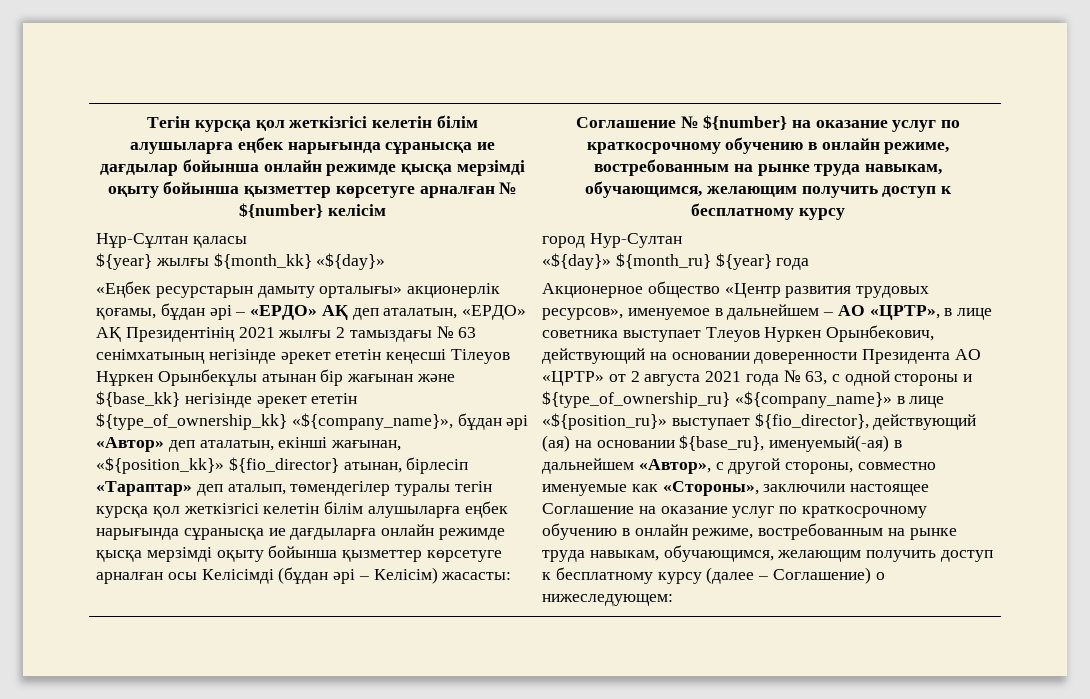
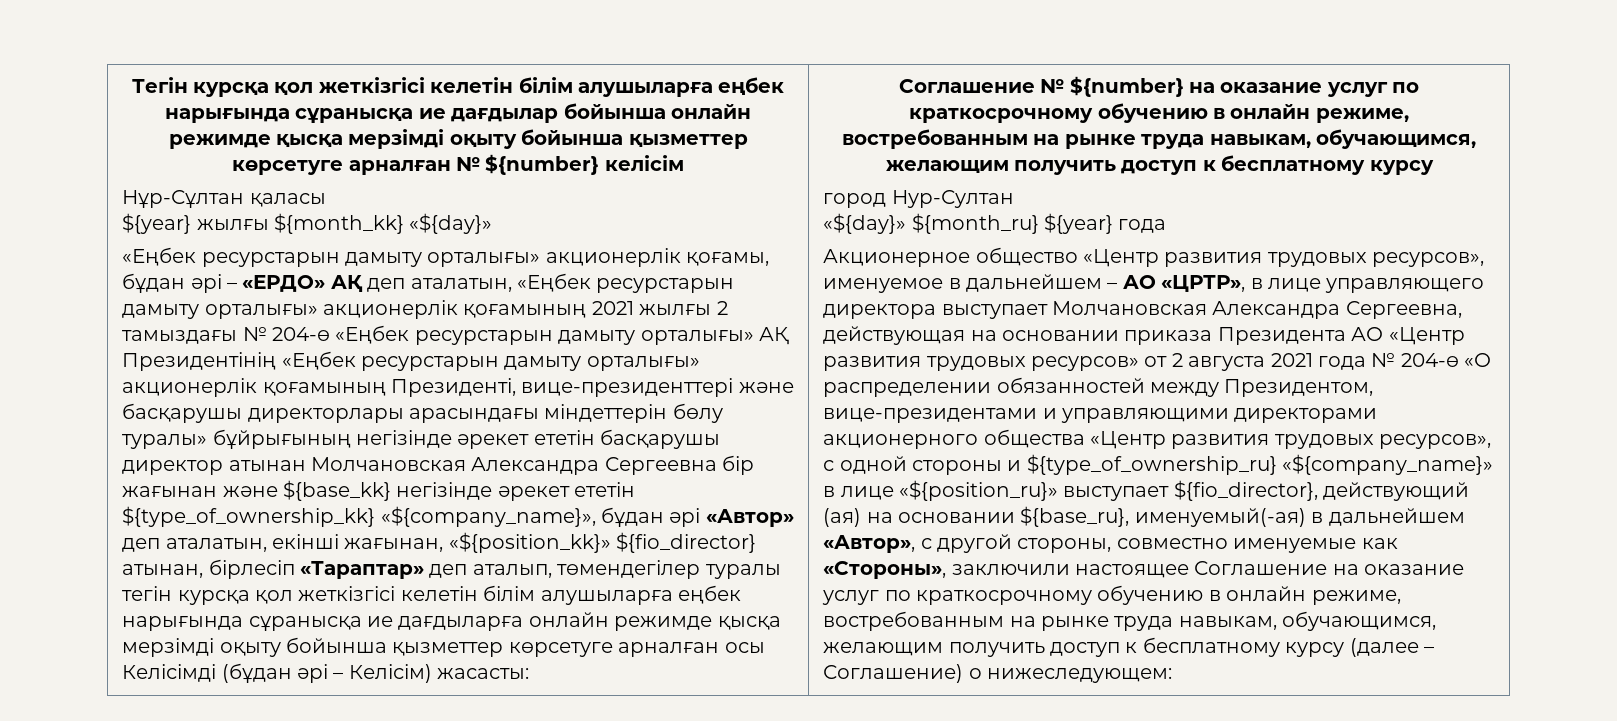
- «Еңбек ресурстарын дамыту орталығы» акционерлік қоғамы, бұдан әрі – «ЕРДО» АҚ деп аталатын, «ЕРДО» АҚ Президентінің 2021 жылғы 2 тамыздағы № 63 сенімхатының негізінде әрекет ететін кеңесші Тілеуов Нұркен Орынбекұлы атынан бір жағынан және ${base_kk} негізінде әрекет ететін ${type_of_ownership_kk} «${company_name}», бұдан әрі «Автор» деп аталатын, екінші жағынан, «${position_kk}» ${fio_director} атынан, бірлесіп «Тараптар» деп аталып, төмендегілер туралы тегін курсқа қол жеткізгісі келетін білім алушыларға еңбек нарығында сұранысқа ие дағдыларға онлайн режимде қысқа мерзімді оқыту бойынша қызметтер көрсетуге арналған осы Келісімді (бұдан әрі – Келісім) жасасты:
+ «Еңбек ресурстарын дамыту орталығы» акционерлік қоғамы, бұдан әрі – «ЕРДО» АҚ деп аталатын, «Еңбек ресурстарын дамыту орталығы» акционерлік қоғамының 2021 жылғы 2 тамыздағы № 204-ө «Еңбек ресурстарын дамыту орталығы» АҚ Президентінің «Еңбек ресурстарын дамыту орталығы» акционерлік қоғамының Президенті, вице-президенттері және басқарушы директорлары арасындағы міндеттерін бөлу туралы» бұйрығының негізінде әрекет ететін басқарушы директор атынан Молчановская Александра Сергеевна бір жағынан және ${base_kk} негізінде әрекет ететін ${type_of_ownership_kk} «${company_name}», бұдан әрі «Автор» деп аталатын, екінші жағынан, «${position_kk}» ${fio_director} атынан, бірлесіп «Тараптар» деп аталып, төмендегілер туралы тегін курсқа қол жеткізгісі келетін білім алушыларға еңбек нарығында сұранысқа ие дағдыларға онлайн режимде қысқа мерзімді оқыту бойынша қызметтер көрсетуге арналған осы Келісімді (бұдан әрі – Келісім) жасасты:
- Акционерное общество «Центр развития трудовых ресурсов», именуемое в дальнейшем – АО «ЦРТР», в лице советника выступает Тлеуов Нуркен Орынбекович, действующий на основании доверенности Президента АО «ЦРТР» от 2 августа 2021 года № 63, с одной стороны и ${type_of_ownership_ru} «${company_name}» в лице «${position_ru}» выступает ${fio_director}, действующий (ая) на основании ${base_ru}, именуемый(-ая) в дальнейшем «Автор», с другой стороны, совместно именуемые как «Стороны», заключили настоящее Соглашение на оказание услуг по краткосрочному обучению в онлайн режиме, востребованным на рынке труда навыкам, обучающимся, желающим получить доступ к бесплатному курсу (далее – Соглашение) о нижеследующем:
+ Акционерное общество «Центр развития трудовых ресурсов», именуемое в дальнейшем – АО «ЦРТР», в лице управляющего директора выступает Молчановская Александра Сергеевна, действующая на основании приказа Президента АО «Центр развития трудовых ресурсов» от 2 августа 2021 года № 204-ө «О распределении обязанностей между Президентом, вице-президентами и управляющими директорами акционерного общества «Центр развития трудовых ресурсов», с одной стороны и ${type_of_ownership_ru} «${company_name}» в лице «${position_ru}» выступает ${fio_director}, действующий (ая) на основании ${base_ru}, именуемый(-ая) в дальнейшем «Автор», с другой стороны, совместно именуемые как «Стороны», заключили настоящее Соглашение на оказание услуг по краткосрочному обучению в онлайн режиме, востребованным на рынке труда навыкам, обучающимся, желающим получить доступ к бесплатному курсу (далее – Соглашение) о нижеследующем:

